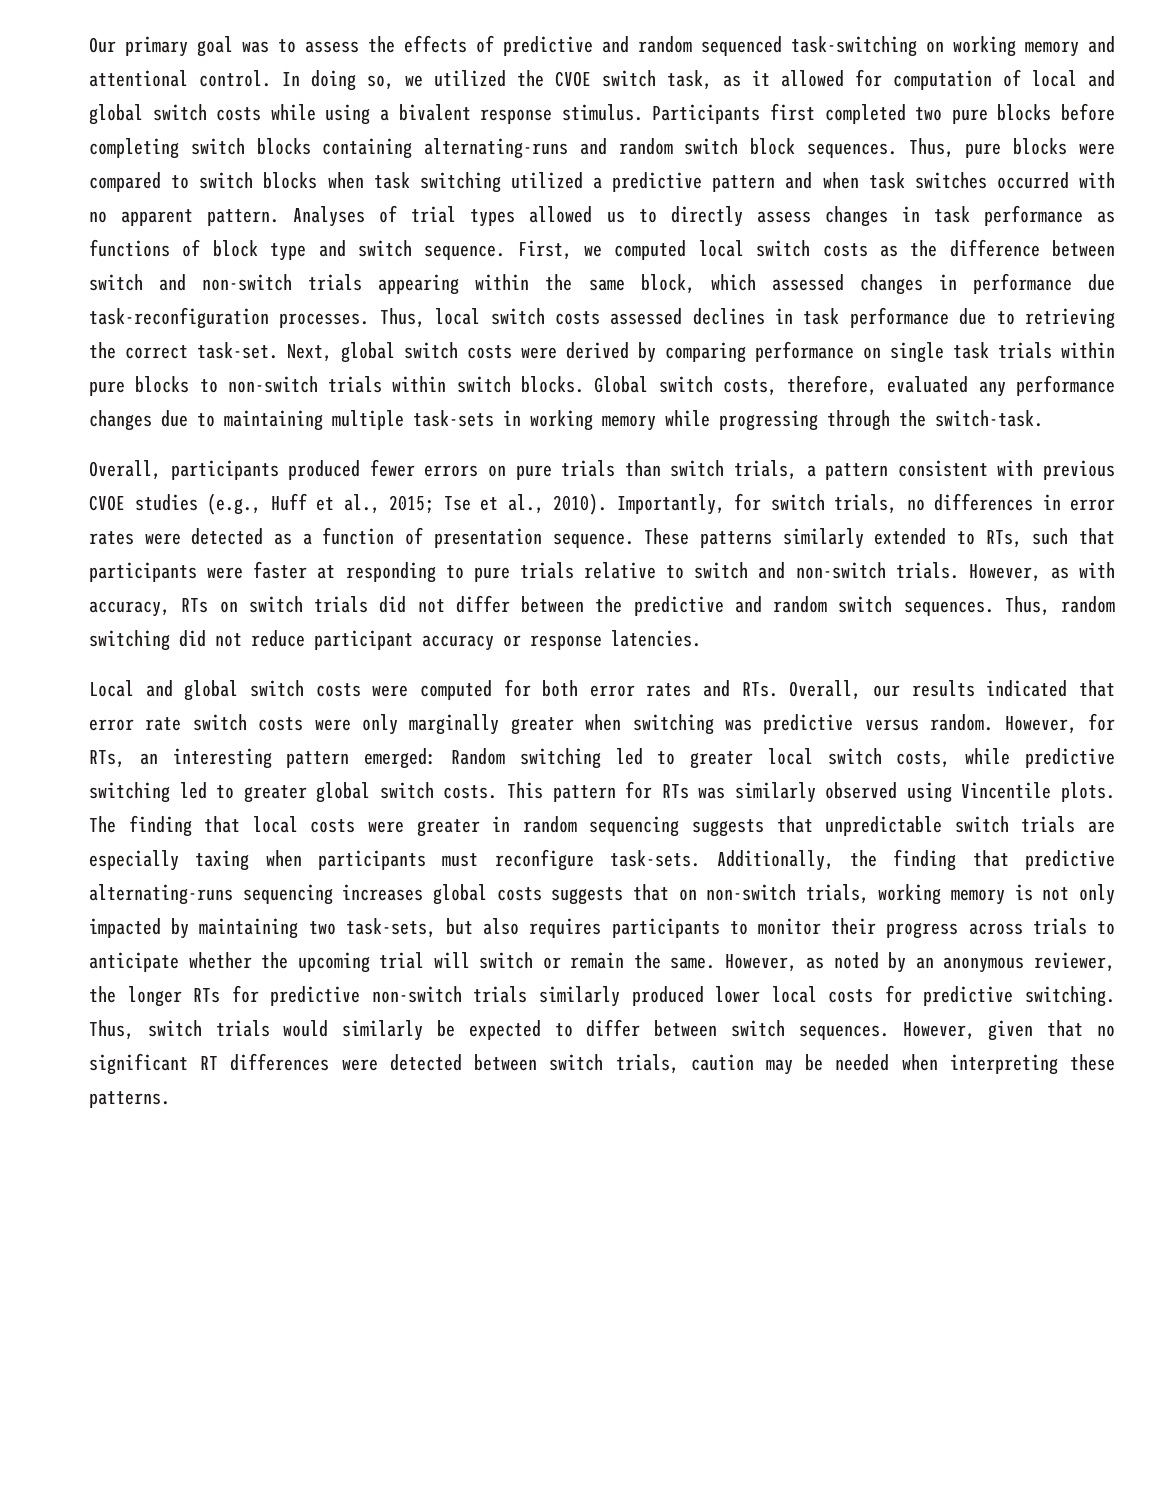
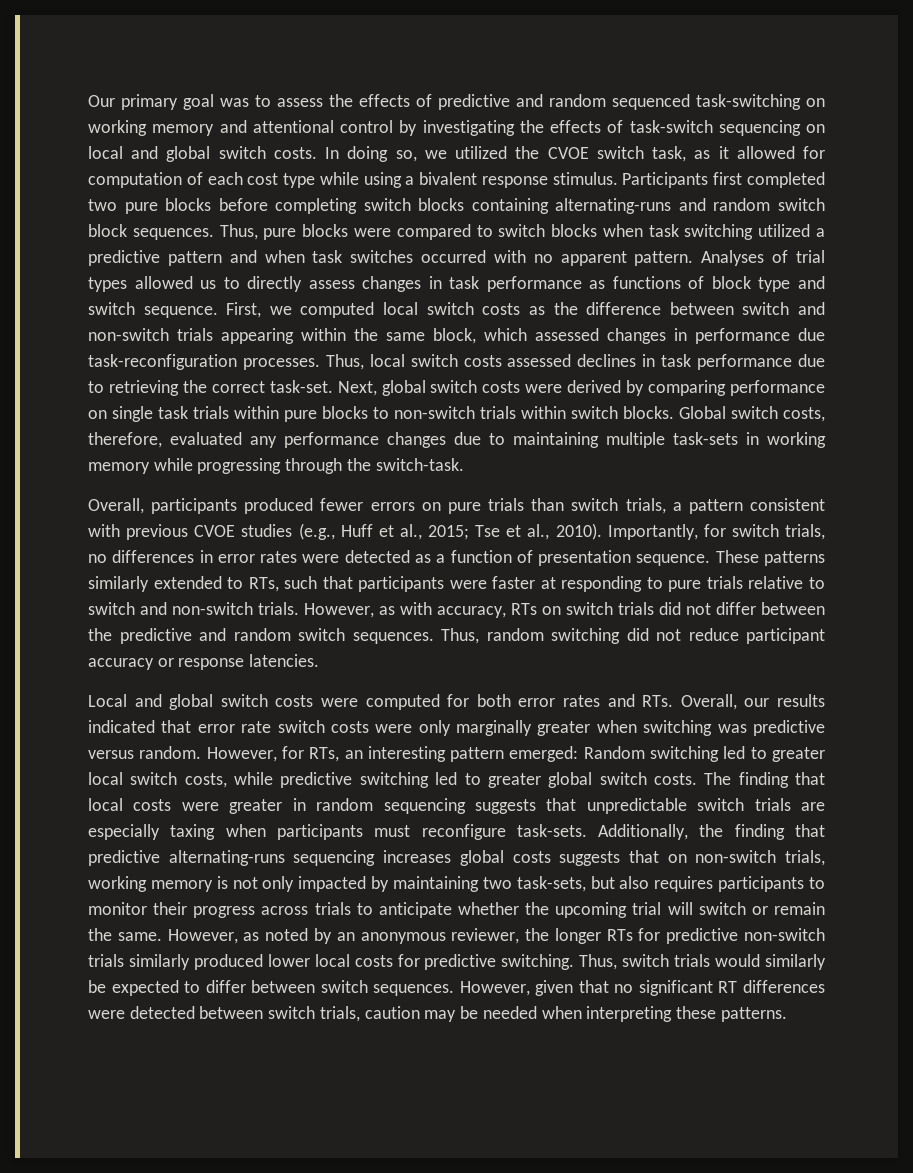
- Our primary goal was to assess the effects of predictive and random sequenced task-switching on working memory and attentional control.
+ Our primary goal was to assess the effects of predictive and random sequenced task-switching on working memory and attentional control by investigating the effects of task-switch sequencing on local and global switch costs.
- In doing so, we utilized the CVOE switch task, as it allowed for computation of local and global switch costs while using a bivalent response stimulus.
+ In doing so, we utilized the CVOE switch task, as it allowed for computation of each cost type while using a bivalent response stimulus.
- This pattern for RTs was similarly observed using Vincentile plots.

